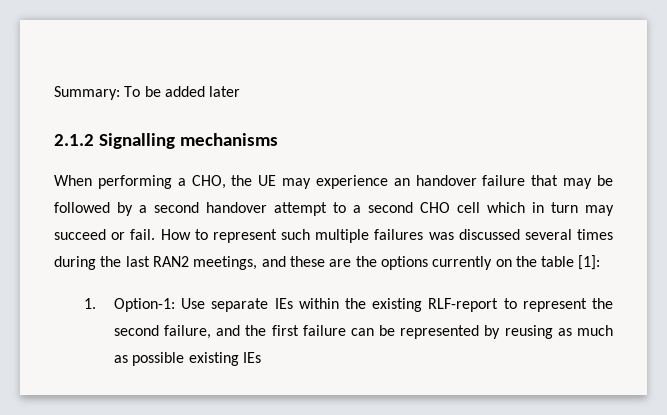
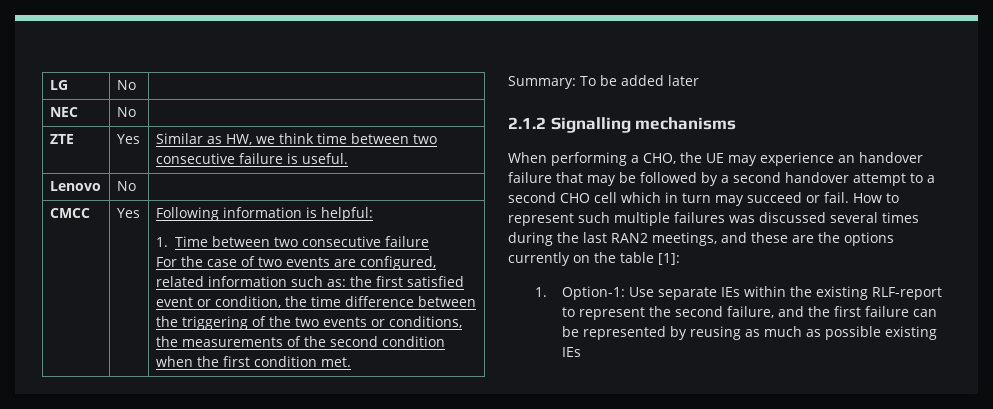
+ LG | No |
+ NEC | No |
+ ZTE | Yes | Similar as HW, we think time between two consecutive failure is useful.
+ Lenovo | No |
+ CMCC | Yes | Following information is helpful:
+ 1. Time between two consecutive failure
+ For the case of two events are configured, related information such as: the first satisfied event or condition, the time difference between the triggering of the two events or conditions, the measurements of the second condition when the first condition met.

